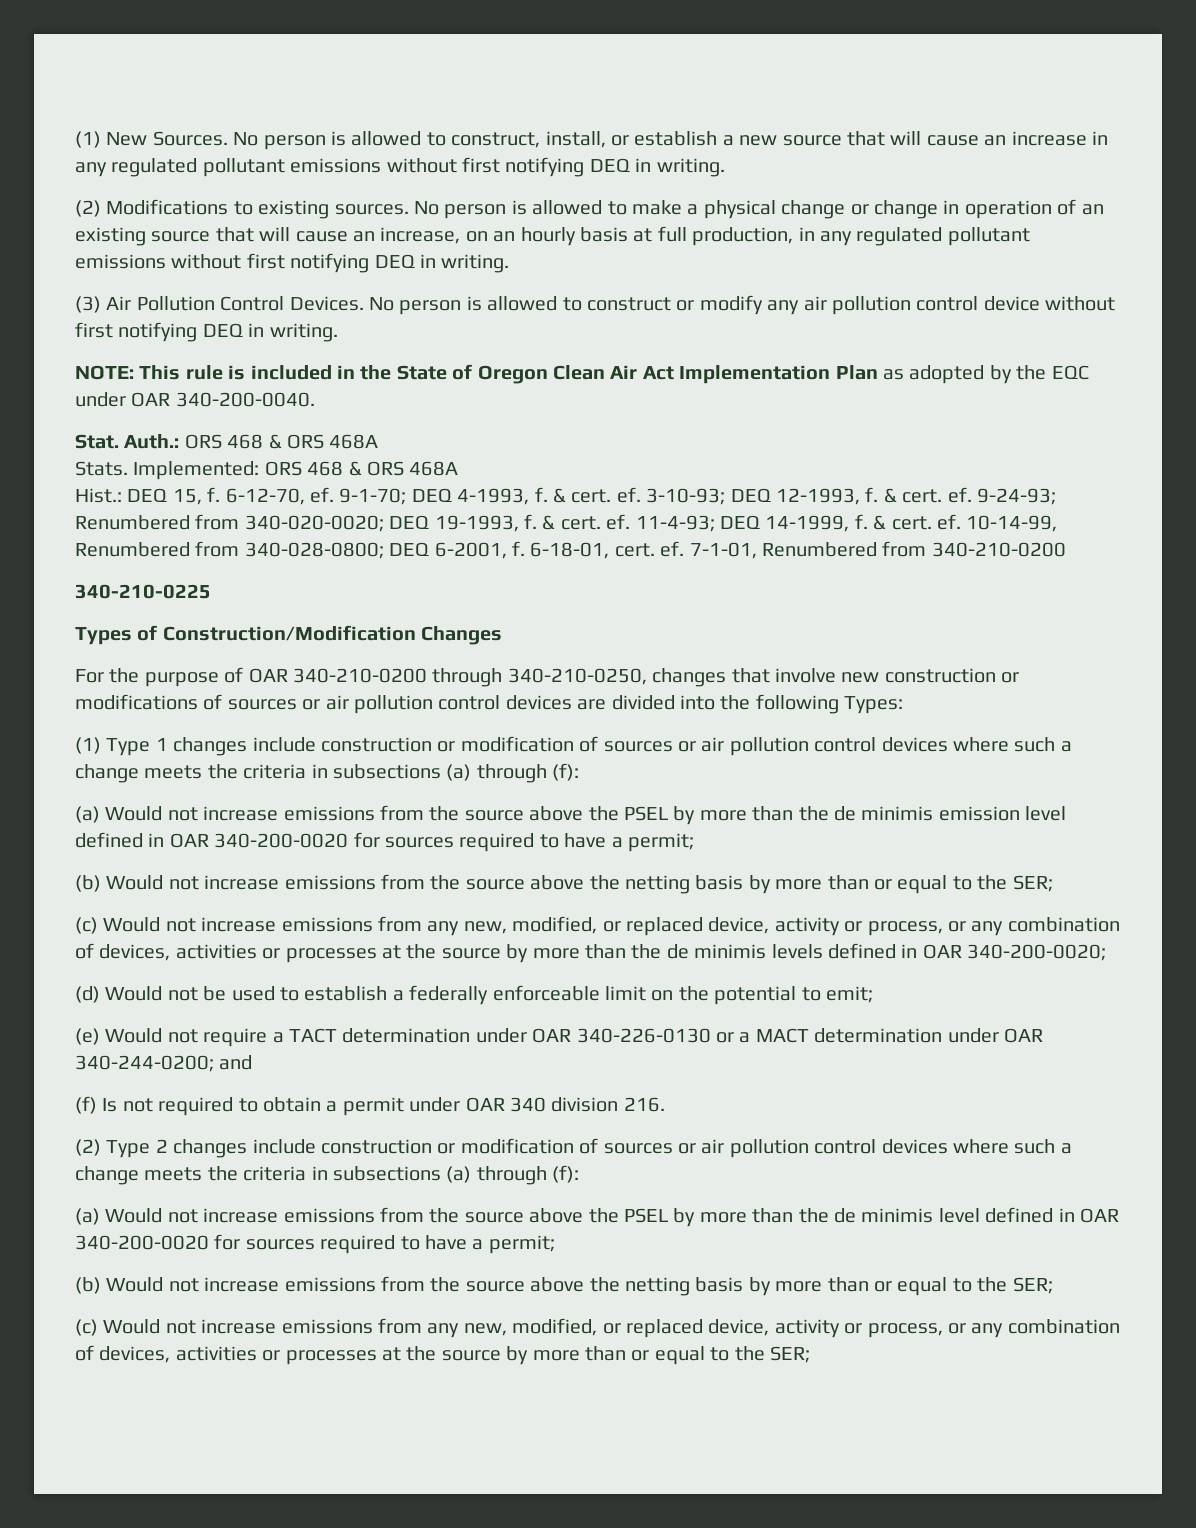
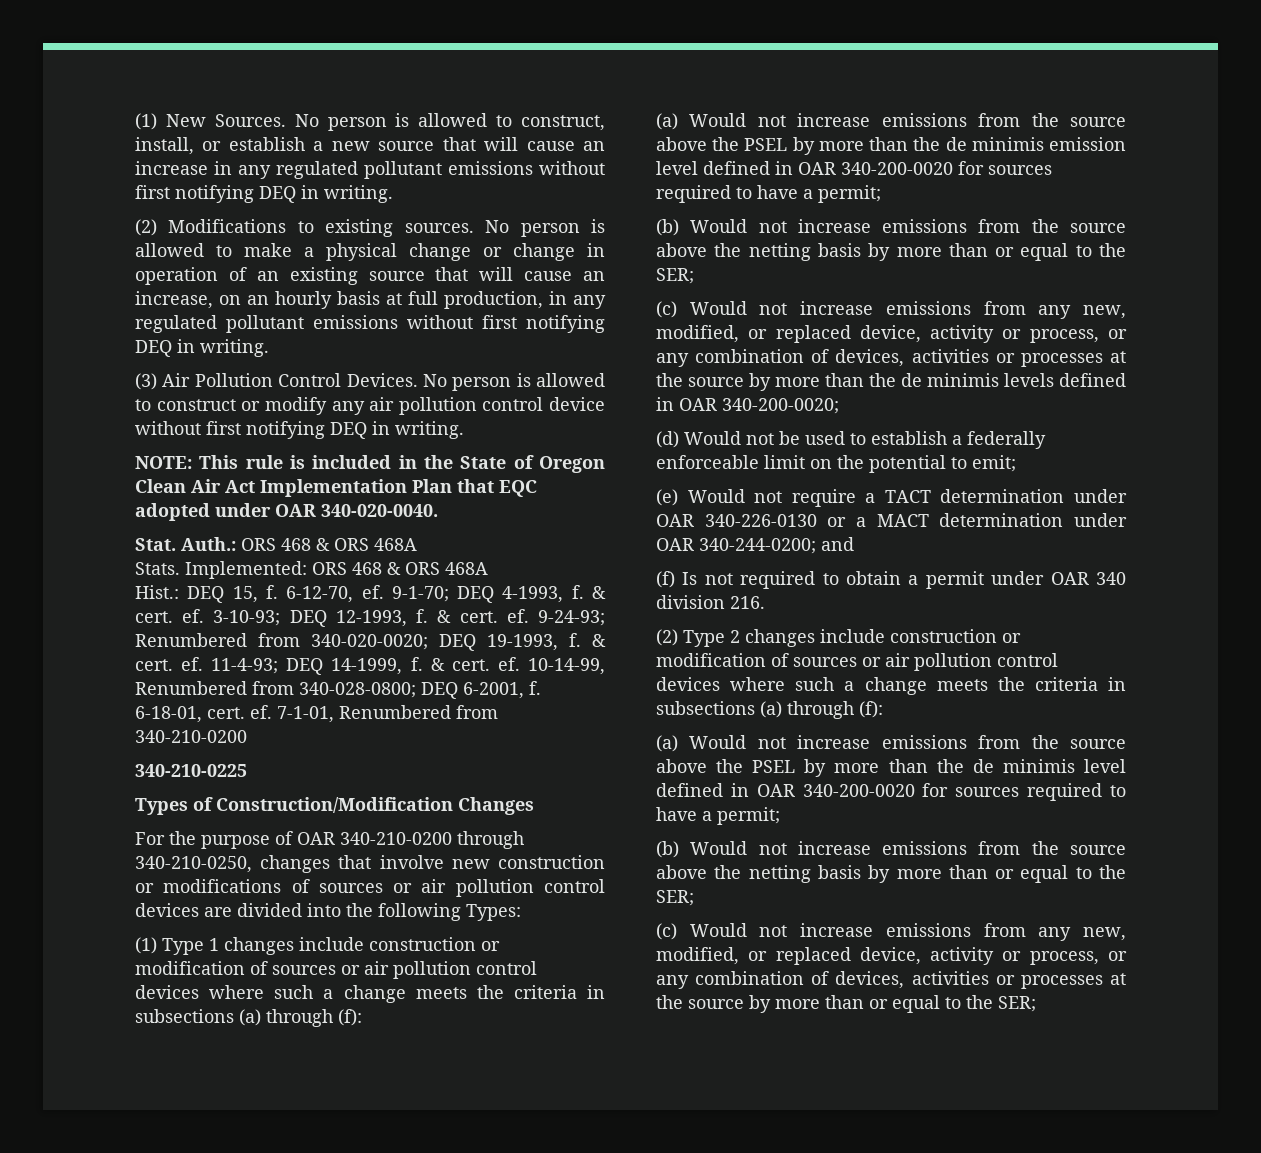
- NOTE: This rule is included in the State of Oregon Clean Air Act Implementation Plan as adopted by the EQC under OAR 340-200-0040.
+ NOTE: This rule is included in the State of Oregon Clean Air Act Implementation Plan that EQC adopted under OAR 340-020-0040.

